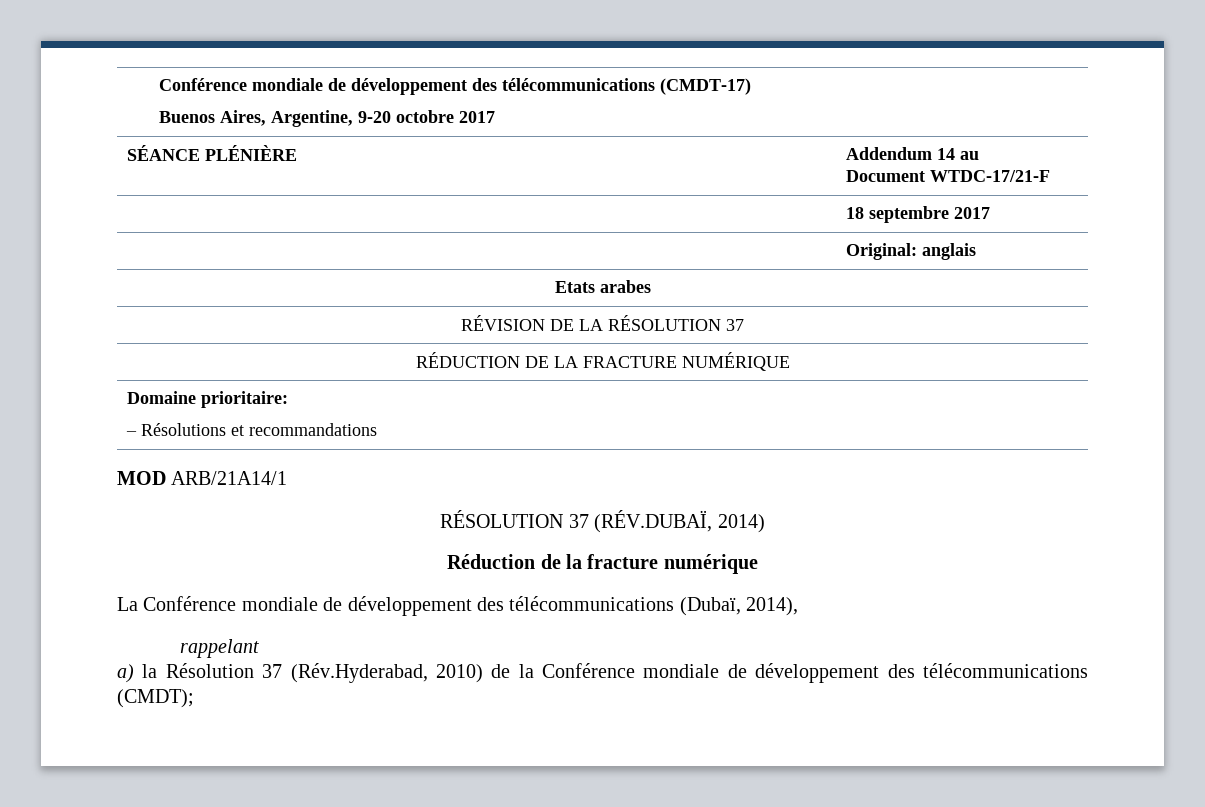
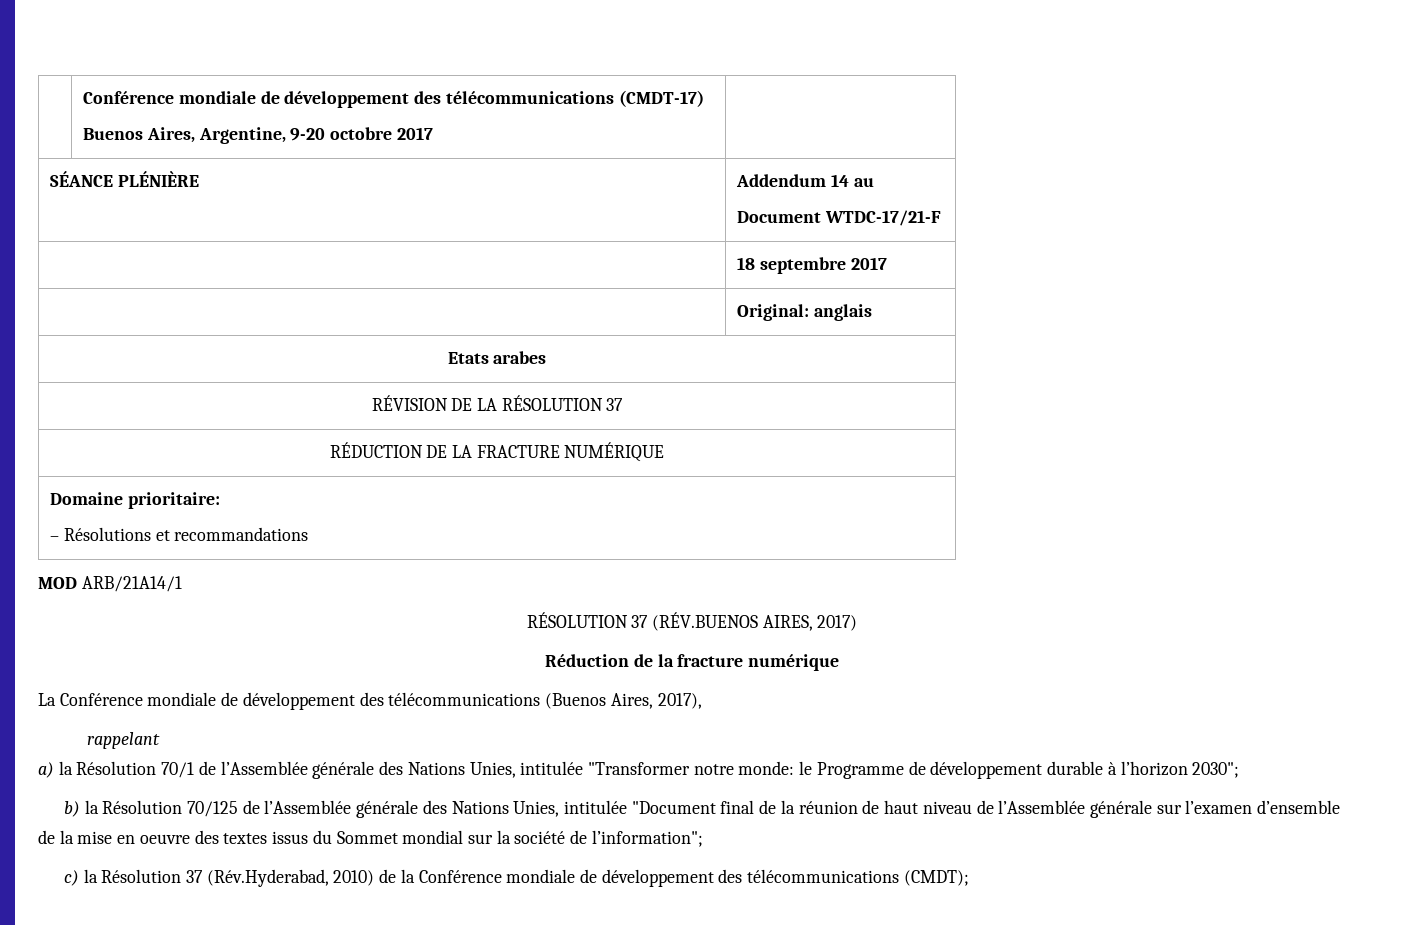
- RÉSOLUTION 37 (RÉV.DUBAÏ, 2014)
+ RÉSOLUTION 37 (RÉV.BUENOS AIRES, 2017)
- La Conférence mondiale de développement des télécommunications (Dubaï, 2014),
+ La Conférence mondiale de développement des télécommunications (Buenos Aires, 2017),
- a) la Résolution 37 (Rév.Hyderabad, 2010) de la Conférence mondiale de développement des télécommunications (CMDT);
+ a) la Résolution 70/1 de l’Assemblée générale des Nations Unies, intitulée "Transformer notre monde: le Programme de développement durable à l’horizon 2030";
+ b) la Résolution 70/125 de l’Assemblée générale des Nations Unies, intitulée "Document final de la réunion de haut niveau de l’Assemblée générale sur l’examen d’ensemble de la mise en oeuvre des textes issus du Sommet mondial sur la société de l’information";
+ c) la Résolution 37 (Rév.Hyderabad, 2010) de la Conférence mondiale de développement des télécommunications (CMDT);

